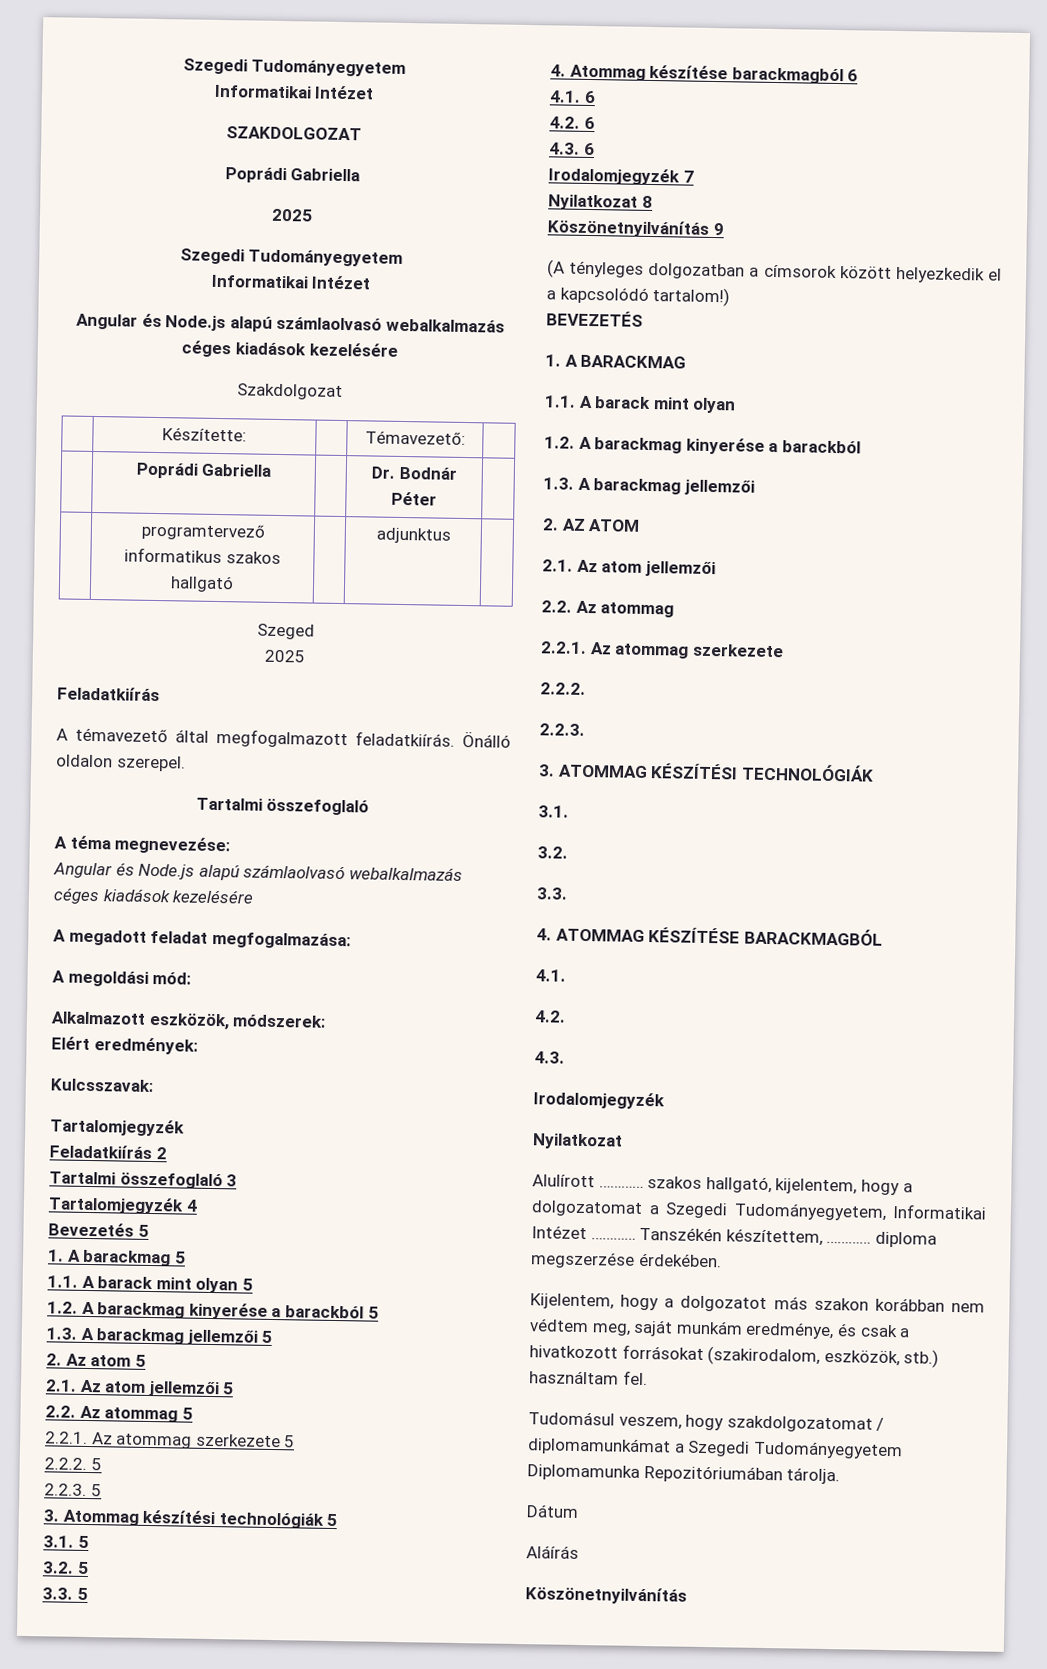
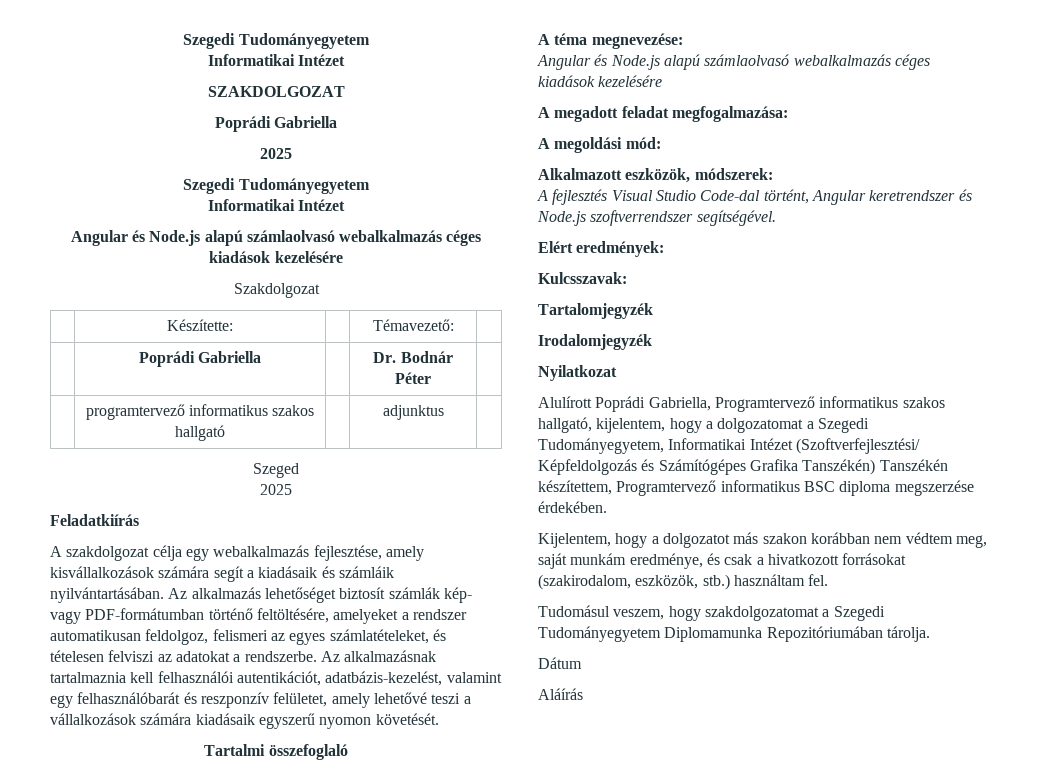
- A témavezető által megfogalmazott feladatkiírás. Önálló oldalon szerepel.
+ A szakdolgozat célja egy webalkalmazás fejlesztése, amely kisvállalkozások számára segít a kiadásaik és számláik nyilvántartásában. Az alkalmazás lehetőséget biztosít számlák kép- vagy PDF-formátumban történő feltöltésére, amelyeket a rendszer automatikusan feldolgoz, felismeri az egyes számlatételeket, és tételesen felviszi az adatokat a rendszerbe. Az alkalmazásnak tartalmaznia kell felhasználói autentikációt, adatbázis-kezelést, valamint egy felhasználóbarát és reszponzív felületet, amely lehetővé teszi a vállalkozások számára kiadásaik egyszerű nyomon követését.
+ A fejlesztés Visual Studio Code-dal történt, Angular keretrendszer és Node.js szoftverrendszer segítségével.
  Elért eredmények:
  Kulcsszavak:
  Tartalomjegyzék
- Feladatkiírás 2
- Tartalmi összefoglaló 3
- Tartalomjegyzék 4
- Bevezetés 5
- 1. A barackmag 5
- 1.1. A barack mint olyan 5
- 1.2. A barackmag kinyerése a barackból 5
- 1.3. A barackmag jellemzői 5
- 2. Az atom 5
- 2.1. Az atom jellemzői 5
- 2.2. Az atommag 5
- 2.2.1. Az atommag szerkezete 5
- 2.2.2. 5
- 2.2.3. 5
- 3. Atommag készítési technológiák 5
- 3.1. 5
- 3.2. 5
- 3.3. 5
- 4. Atommag készítése barackmagból 6
- 4.1. 6
- 4.2. 6
- 4.3. 6
- Irodalomjegyzék 7
- Nyilatkozat 8
- Köszönetnyilvánítás 9
- (A tényleges dolgozatban a címsorok között helyezkedik el a kapcsolódó tartalom!)
- BEVEZETÉS
- 1. A BARACKMAG
- 1.1. A barack mint olyan
- 1.2. A barackmag kinyerése a barackból
- 1.3. A barackmag jellemzői
- 2. AZ ATOM
- 2.1. Az atom jellemzői
- 2.2. Az atommag
- 2.2.1. Az atommag szerkezete
- 2.2.2.
- 2.2.3.
- 3. ATOMMAG KÉSZÍTÉSI TECHNOLÓGIÁK
- 3.1.
- 3.2.
- 3.3.
- 4. ATOMMAG KÉSZÍTÉSE BARACKMAGBÓL
- 4.1.
- 4.2.
- 4.3.
- Alulírott ………… szakos hallgató, kijelentem, hogy a dolgozatomat a Szegedi Tudományegyetem, Informatikai Intézet ………… Tanszékén készítettem, ………… diploma megszerzése érdekében.
+ Alulírott Poprádi Gabriella, Programtervező informatikus szakos hallgató, kijelentem, hogy a dolgozatomat a Szegedi Tudományegyetem, Informatikai Intézet (Szoftverfejlesztési/ Képfeldolgozás és Számítógépes Grafika Tanszékén) Tanszékén készítettem, Programtervező informatikus BSC diploma megszerzése érdekében.
- Tudomásul veszem, hogy szakdolgozatomat / diplomamunkámat a Szegedi Tudományegyetem Diplomamunka Repozitóriumában tárolja.
+ Tudomásul veszem, hogy szakdolgozatomat a Szegedi Tudományegyetem Diplomamunka Repozitóriumában tárolja.
  Aláírás
- Köszönetnyilvánítás

